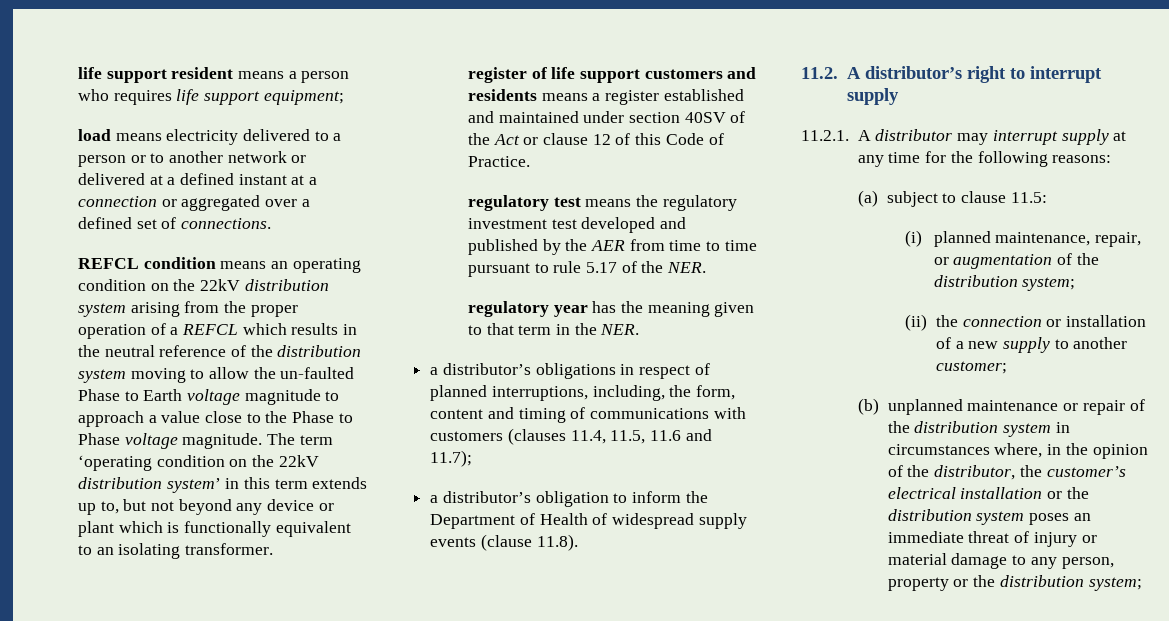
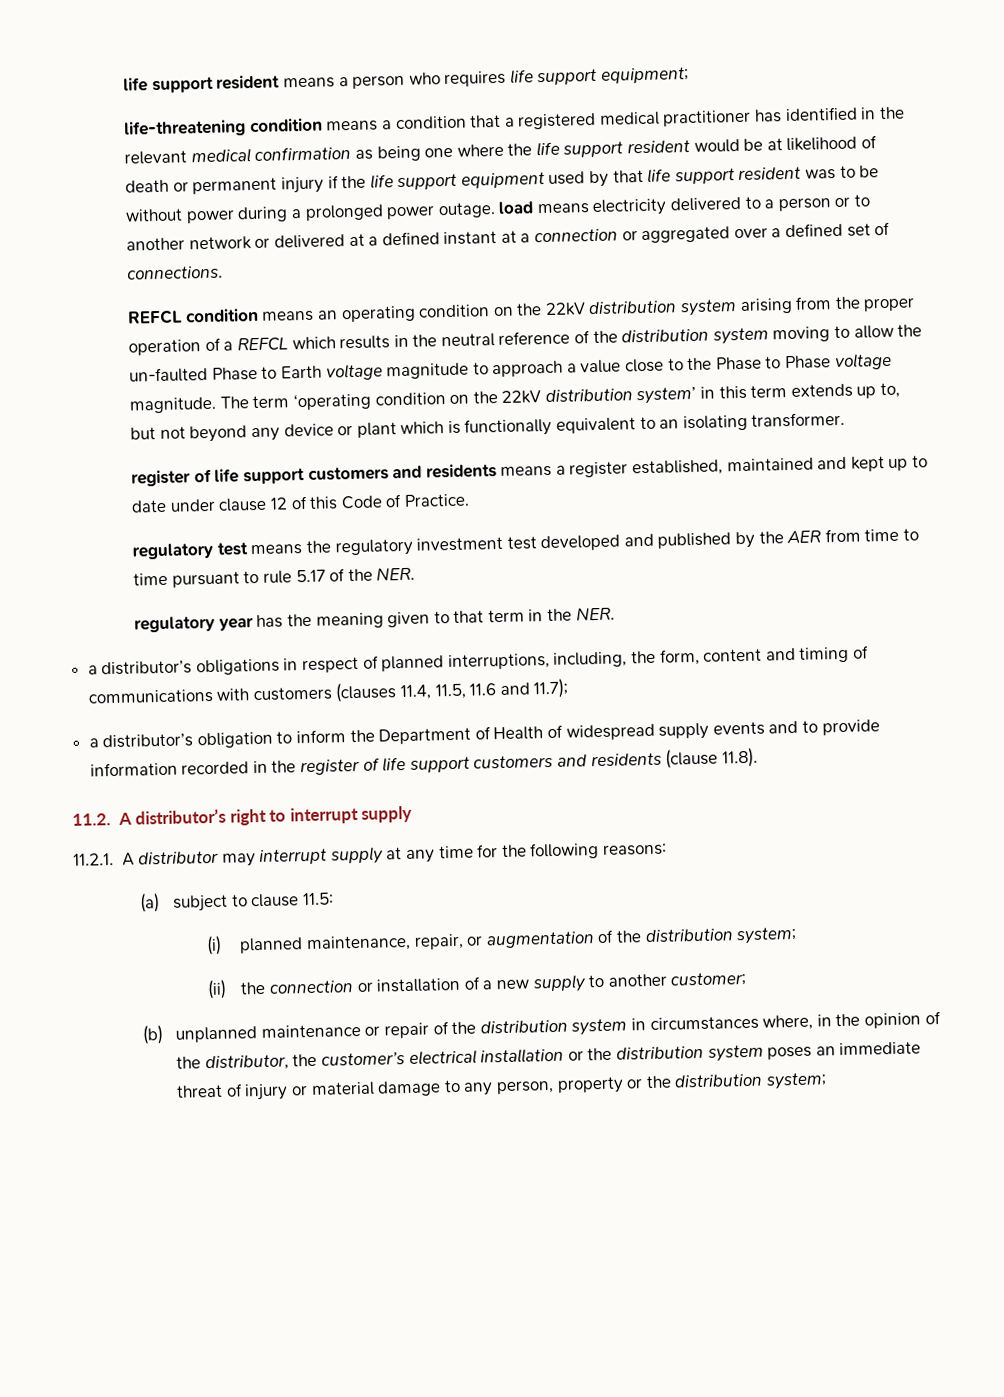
- load means electricity delivered to a person or to another network or delivered at a defined instant at a connection or aggregated over a defined set of connections.
+ life-threatening condition means a condition that a registered medical practitioner has identified in the relevant medical confirmation as being one where the life support resident would be at likelihood of death or permanent injury if the life support equipment used by that life support resident was to be without power during a prolonged power outage. load means electricity delivered to a person or to another network or delivered at a defined instant at a connection or aggregated over a defined set of connections.
- register of life support customers and residents means a register established and maintained under section 40SV of the Act or clause 12 of this Code of Practice.
+ register of life support customers and residents means a register established, maintained and kept up to date under clause 12 of this Code of Practice.
- a distributor’s obligation to inform the Department of Health of widespread supply events (clause 11.8).
+ a distributor’s obligation to inform the Department of Health of widespread supply events and to provide information recorded in the register of life support customers and residents (clause 11.8).

